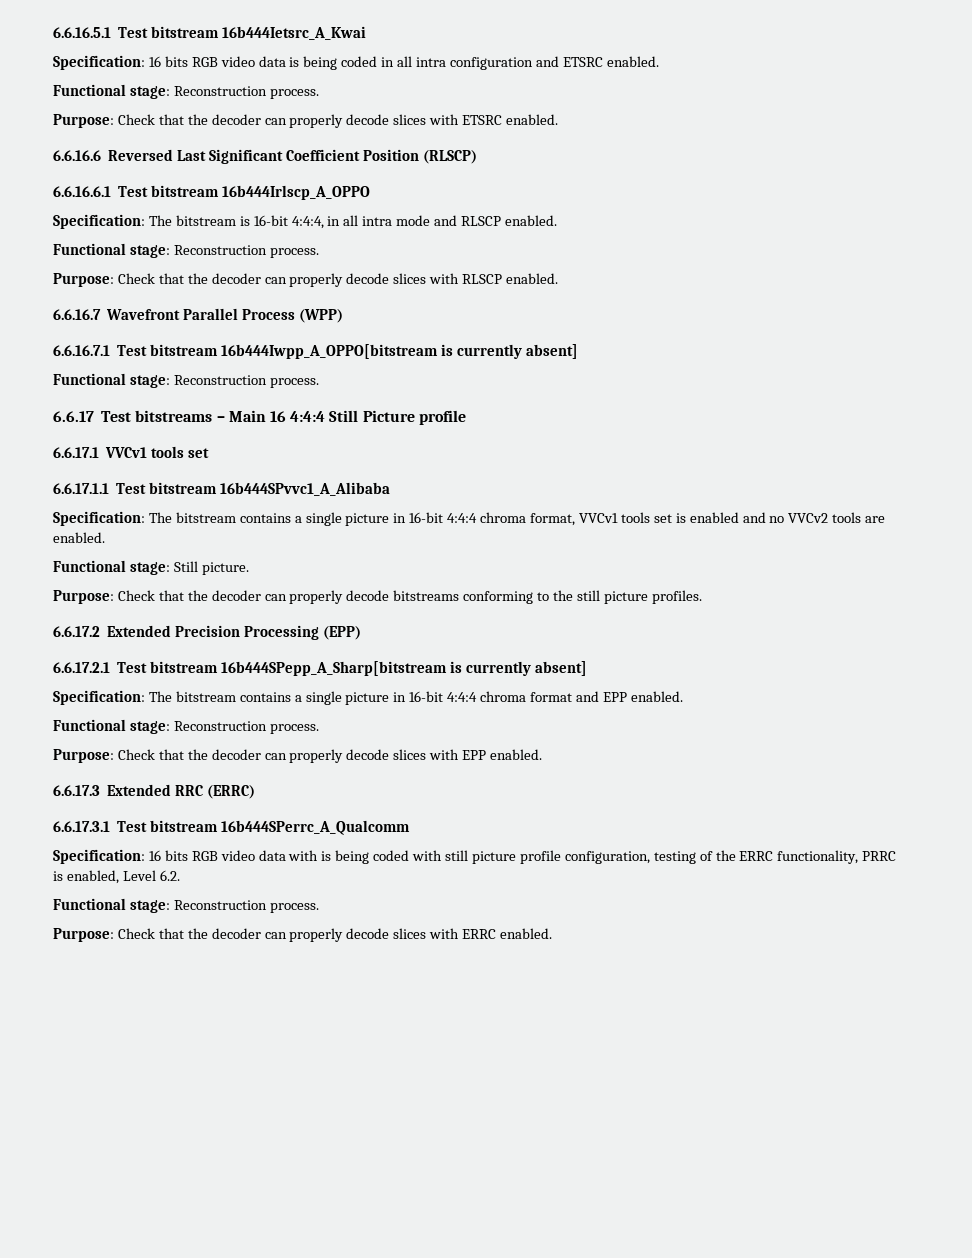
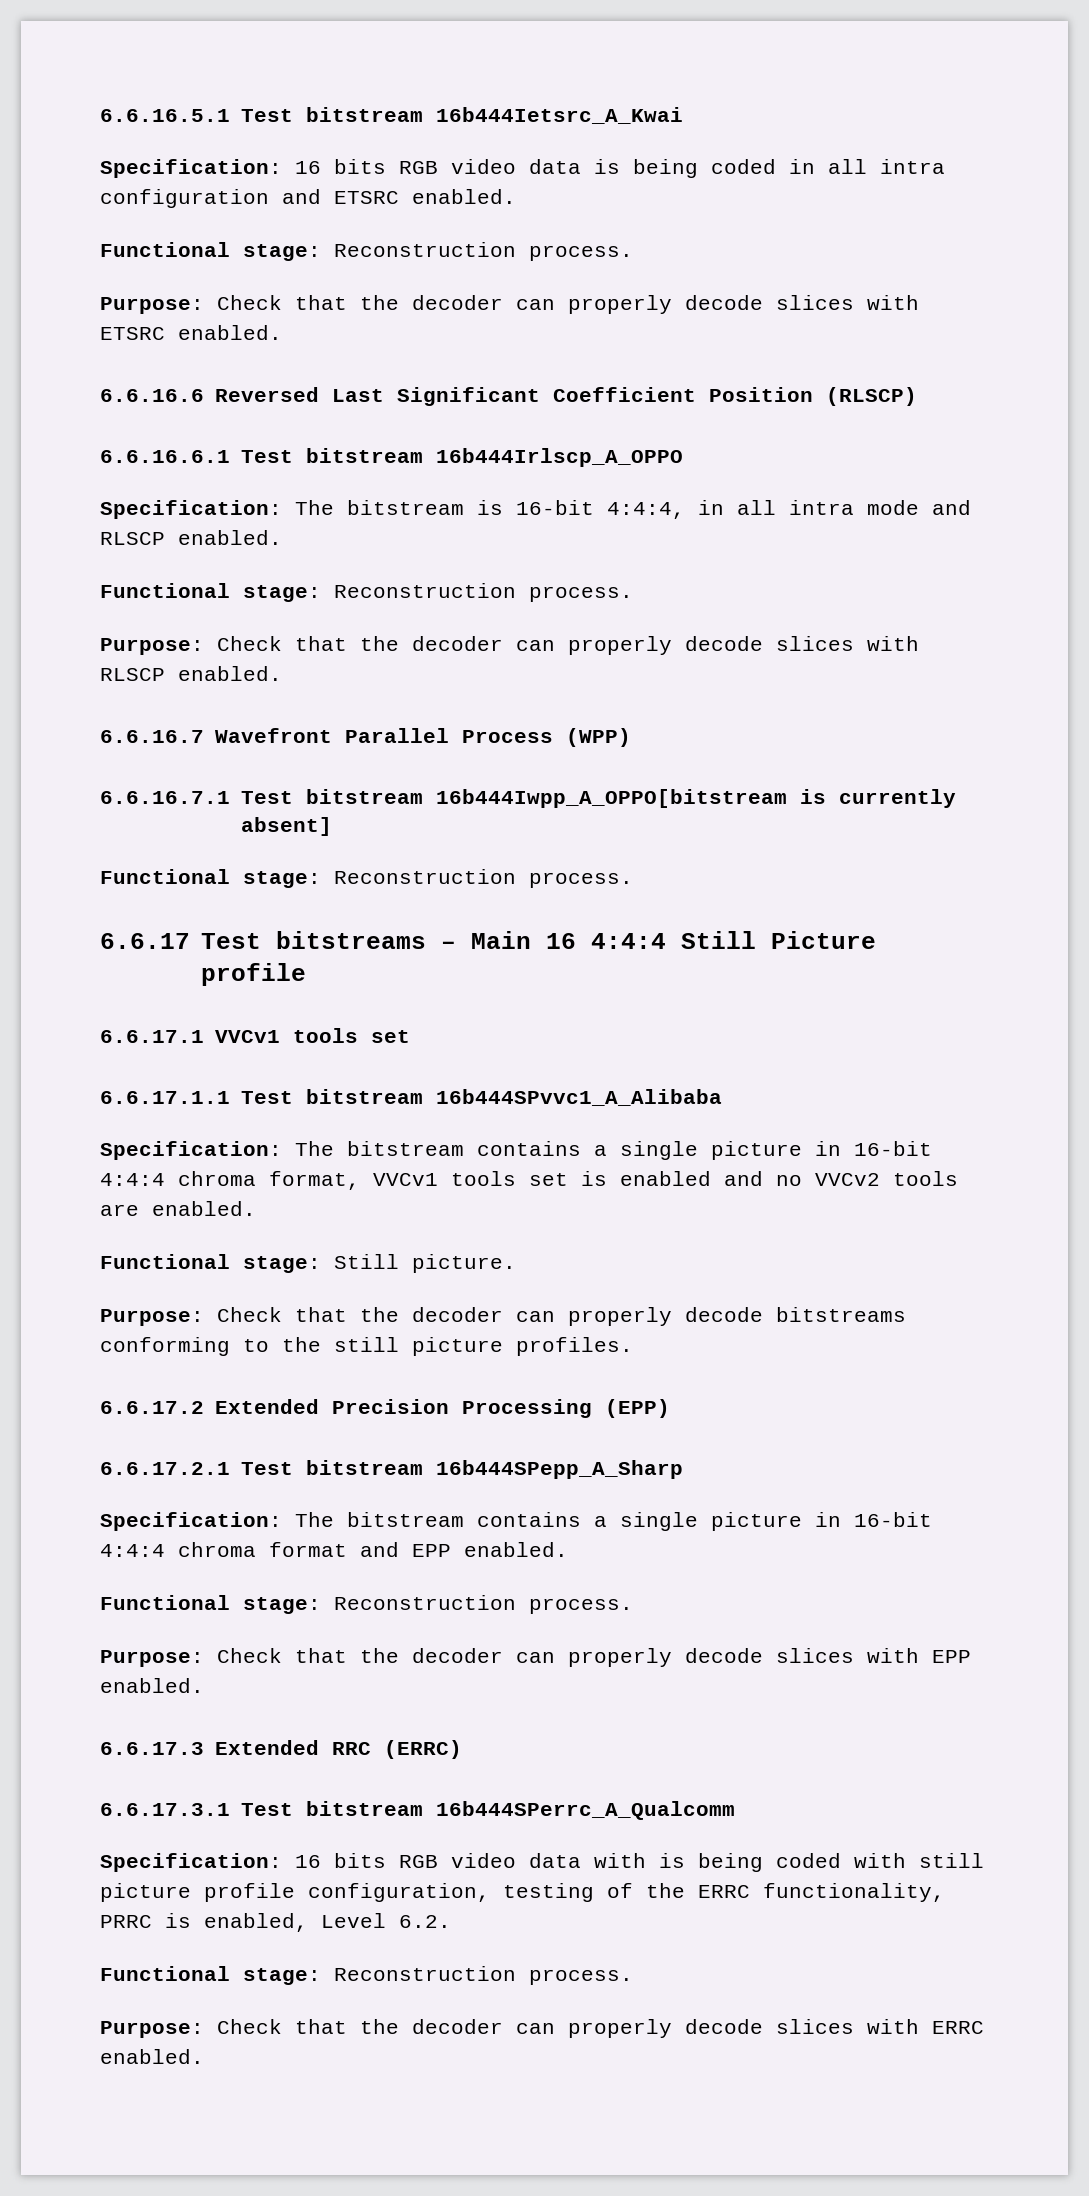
- 6.6.17.2.1 Test bitstream 16b444SPepp_A_Sharp[bitstream is currently absent]
+ 6.6.17.2.1 Test bitstream 16b444SPepp_A_Sharp

